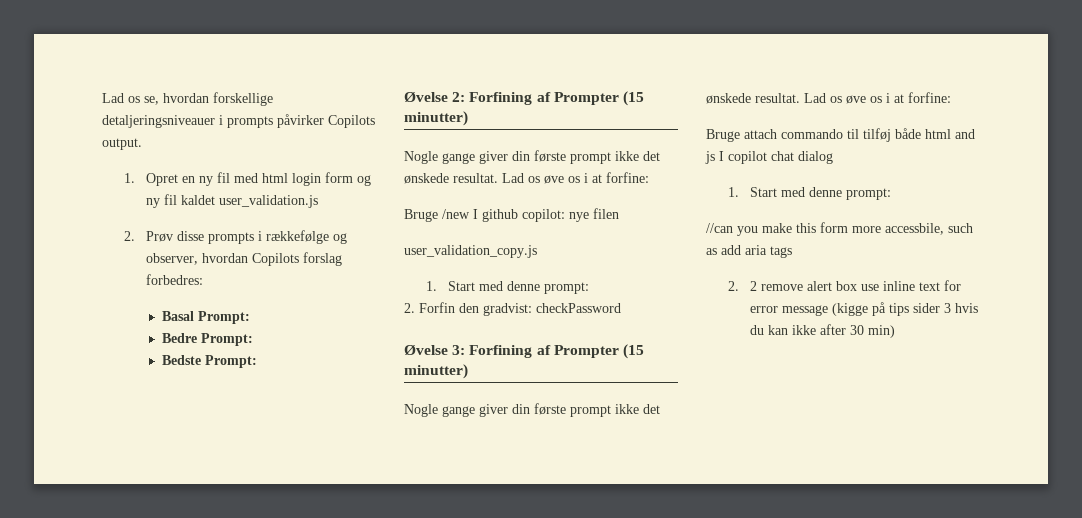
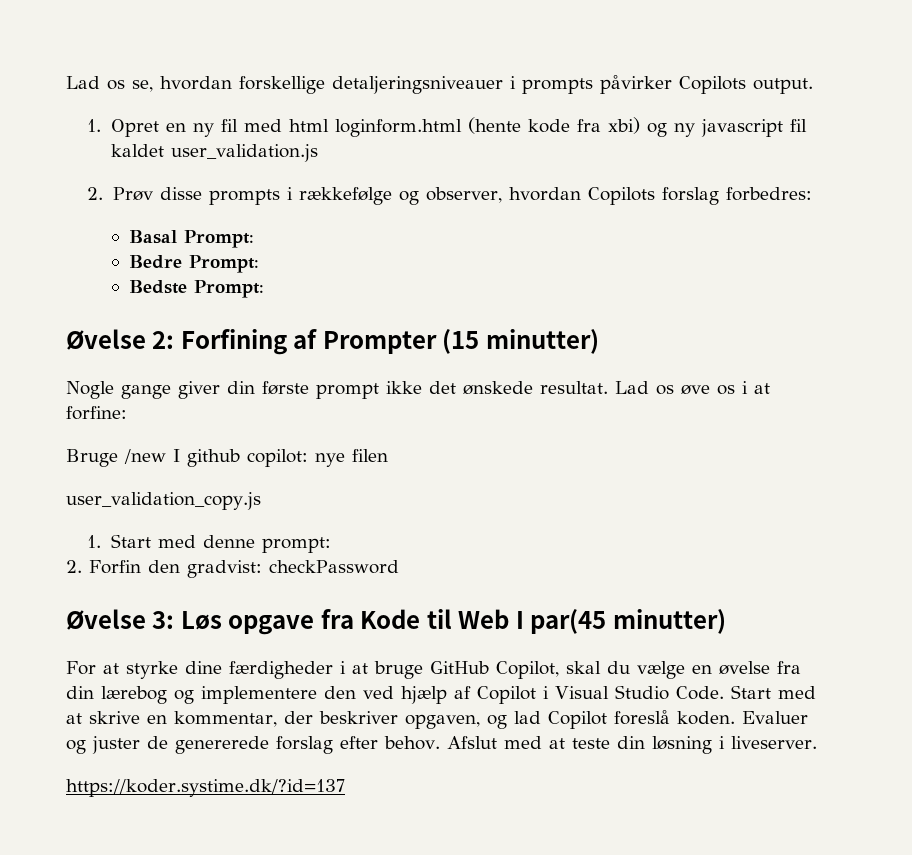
- 1. Opret en ny fil med html login form og ny fil kaldet user_validation.js
+ 1. Opret en ny fil med html loginform.html (hente kode fra xbi) og ny javascript fil kaldet user_validation.js
- Øvelse 3: Forfining af Prompter (15 minutter)
- Nogle gange giver din første prompt ikke det ønskede resultat. Lad os øve os i at forfine:
- Bruge attach commando til tilføj både html and js I copilot chat dialog
- 1. Start med denne prompt:
- //can you make this form more accessbile, such as add aria tags
- 2. 2 remove alert box use inline text for error message (kigge på tips sider 3 hvis du kan ikke after 30 min)
+ Øvelse 3: Løs opgave fra Kode til Web I par(45 minutter)
+ For at styrke dine færdigheder i at bruge GitHub Copilot, skal du vælge en øvelse fra din lærebog og implementere den ved hjælp af Copilot i Visual Studio Code. Start med at skrive en kommentar, der beskriver opgaven, og lad Copilot foreslå koden. Evaluer og juster de genererede forslag efter behov. Afslut med at teste din løsning i liveserver.
+ https://koder.systime.dk/?id=137

